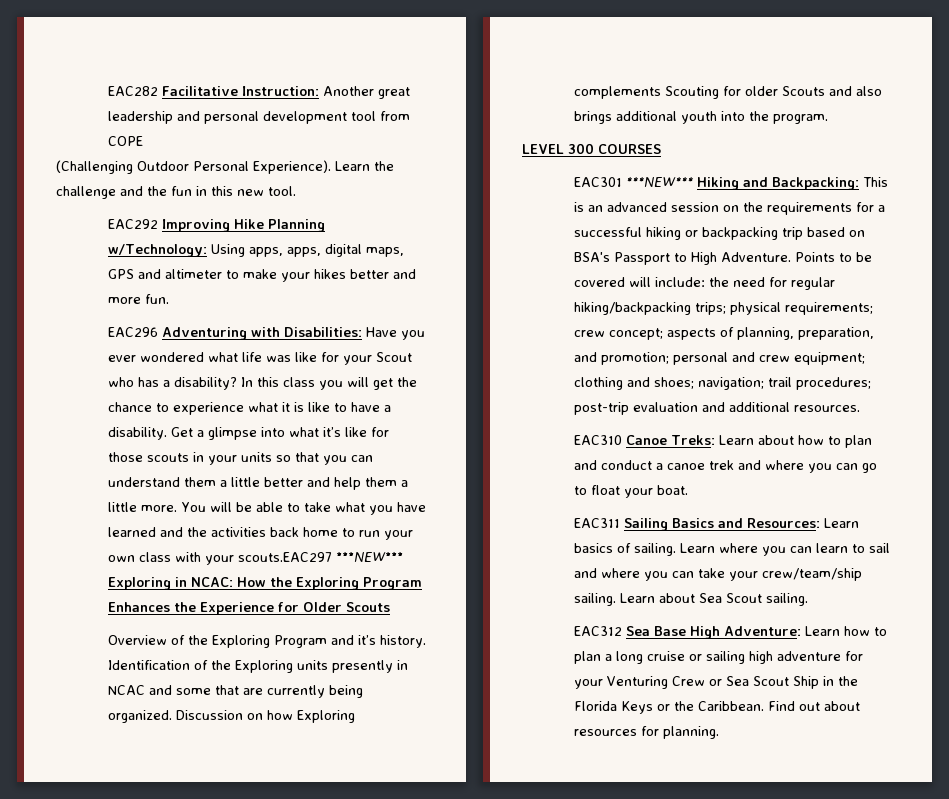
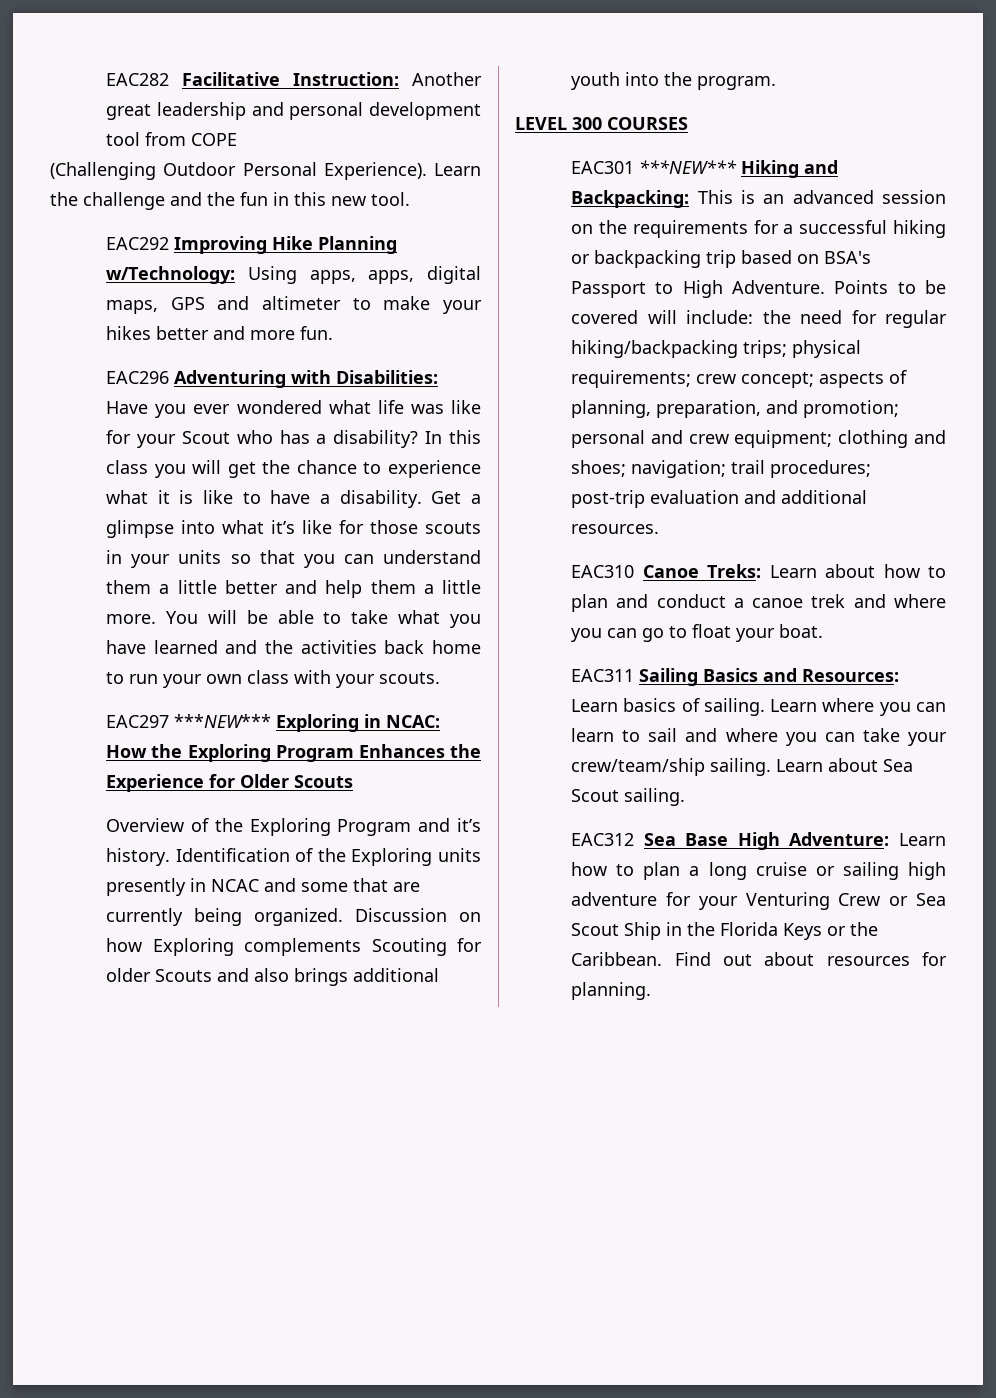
- You will be able to take what you have learned and the activities back home to run your own class with your scouts.EAC297 ***NEW*** Exploring in NCAC: How the Exploring Program Enhances the Experience for Older Scouts
+ You will be able to take what you have learned and the activities back home to run your own class with your scouts.
+ EAC297 ***NEW*** Exploring in NCAC: How the Exploring Program Enhances the Experience for Older Scouts

